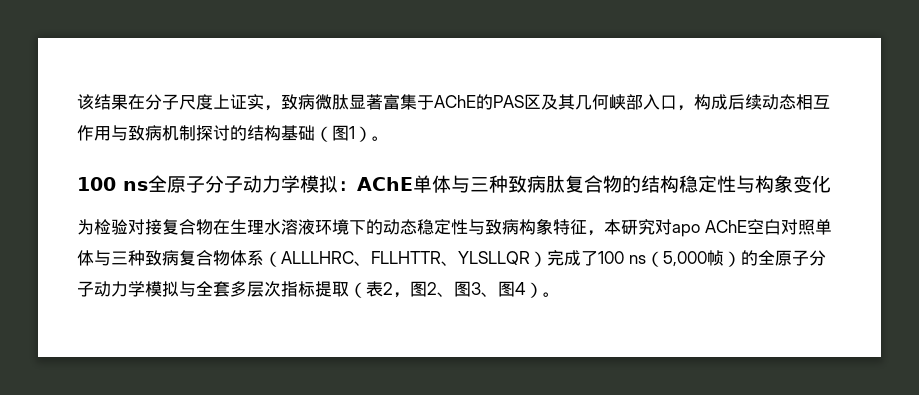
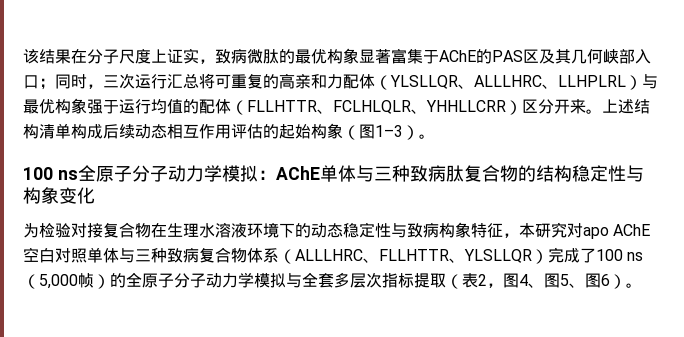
- 该结果在分子尺度上证实，致病微肽显著富集于AChE的PAS区及其几何峡部入口，构成后续动态相互作用与致病机制探讨的结构基础（图1）。
+ 该结果在分子尺度上证实，致病微肽的最优构象显著富集于AChE的PAS区及其几何峡部入口；同时，三次运行汇总将可重复的高亲和力配体（YLSLLQR、ALLLHRC、LLHPLRL）与最优构象强于运行均值的配体（FLLHTTR、FCLHLQLR、YHHLLCRR）区分开来。上述结构清单构成后续动态相互作用评估的起始构象（图1–3）。
- 为检验对接复合物在生理水溶液环境下的动态稳定性与致病构象特征，本研究对apo AChE空白对照单体与三种致病复合物体系（ALLLHRC、FLLHTTR、YLSLLQR）完成了100 ns（5,000帧）的全原子分子动力学模拟与全套多层次指标提取（表2，图2、图3、图4）。
+ 为检验对接复合物在生理水溶液环境下的动态稳定性与致病构象特征，本研究对apo AChE空白对照单体与三种致病复合物体系（ALLLHRC、FLLHTTR、YLSLLQR）完成了100 ns（5,000帧）的全原子分子动力学模拟与全套多层次指标提取（表2，图4、图5、图6）。

